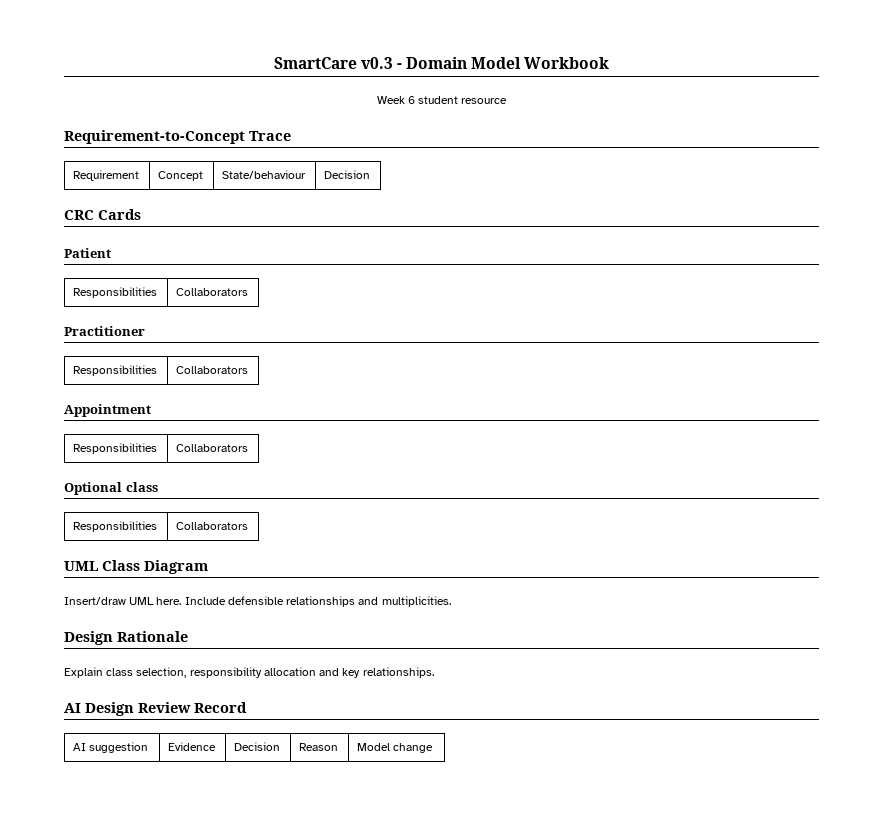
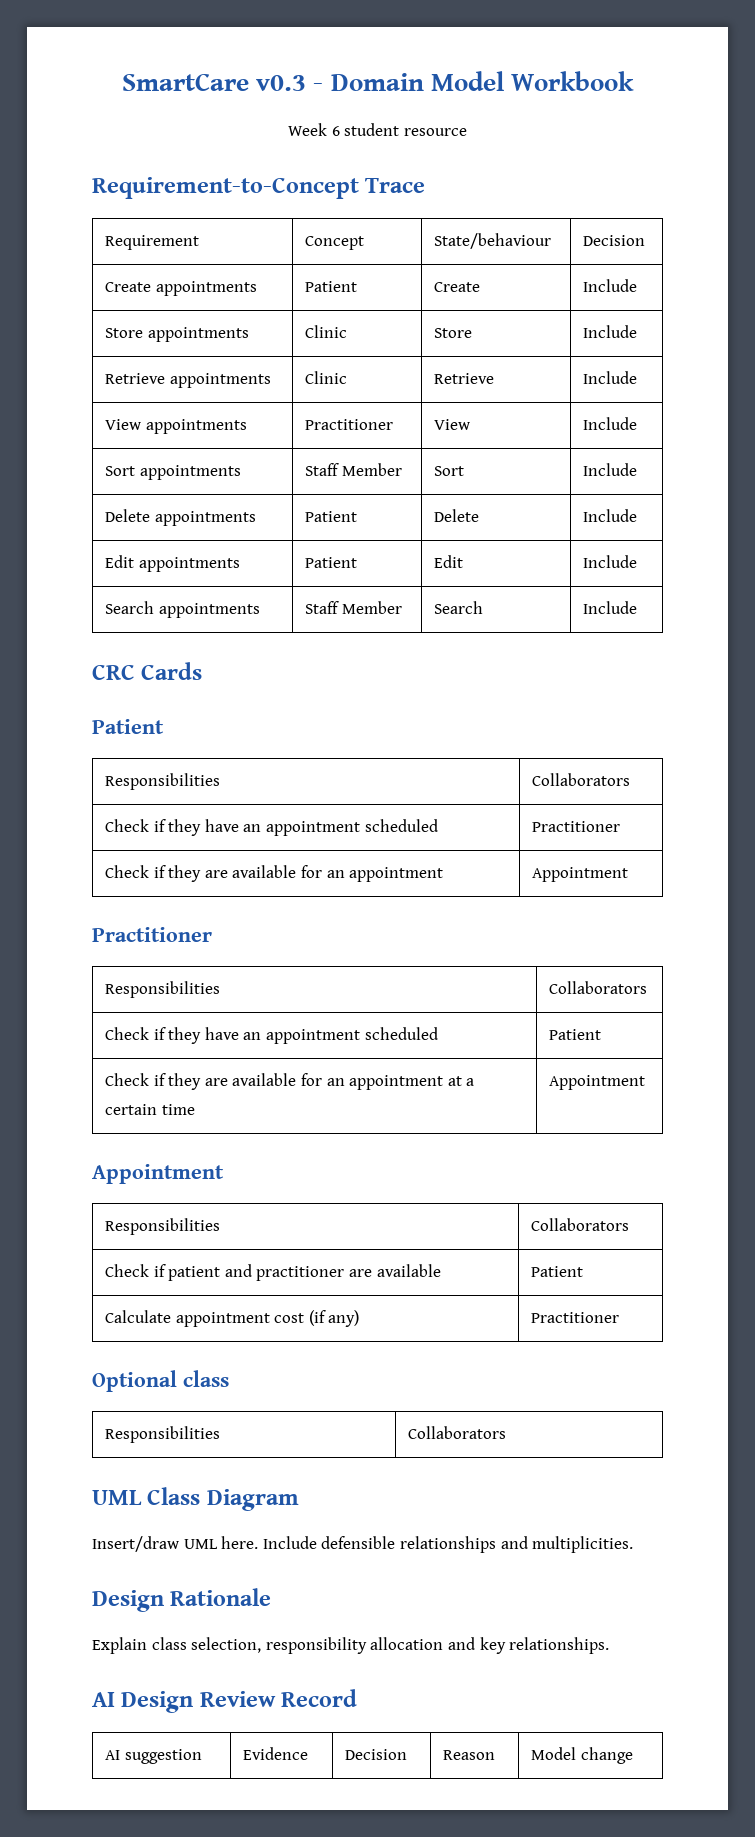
+ Create appointments | Patient | Create | Include
+ Store appointments | Clinic | Store | Include
+ Retrieve appointments | Clinic | Retrieve | Include
+ View appointments | Practitioner | View | Include
+ Sort appointments | Staff Member | Sort | Include
+ Delete appointments | Patient | Delete | Include
+ Edit appointments | Patient | Edit | Include
+ Search appointments | Staff Member | Search | Include
+ Check if they have an appointment scheduled | Practitioner
+ Check if they are available for an appointment | Appointment
  Practitioner
  Responsibilities | Collaborators
+ Check if they have an appointment scheduled | Patient
+ Check if they are available for an appointment at a certain time | Appointment
  Appointment
  Responsibilities | Collaborators
+ Check if patient and practitioner are available | Patient
+ Calculate appointment cost (if any) | Practitioner

